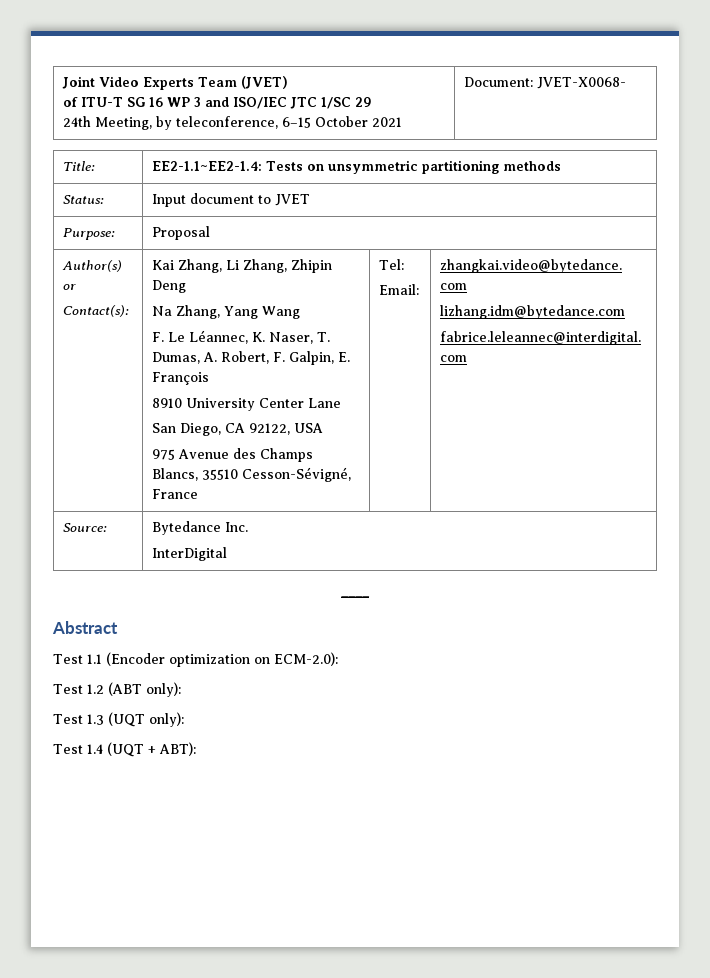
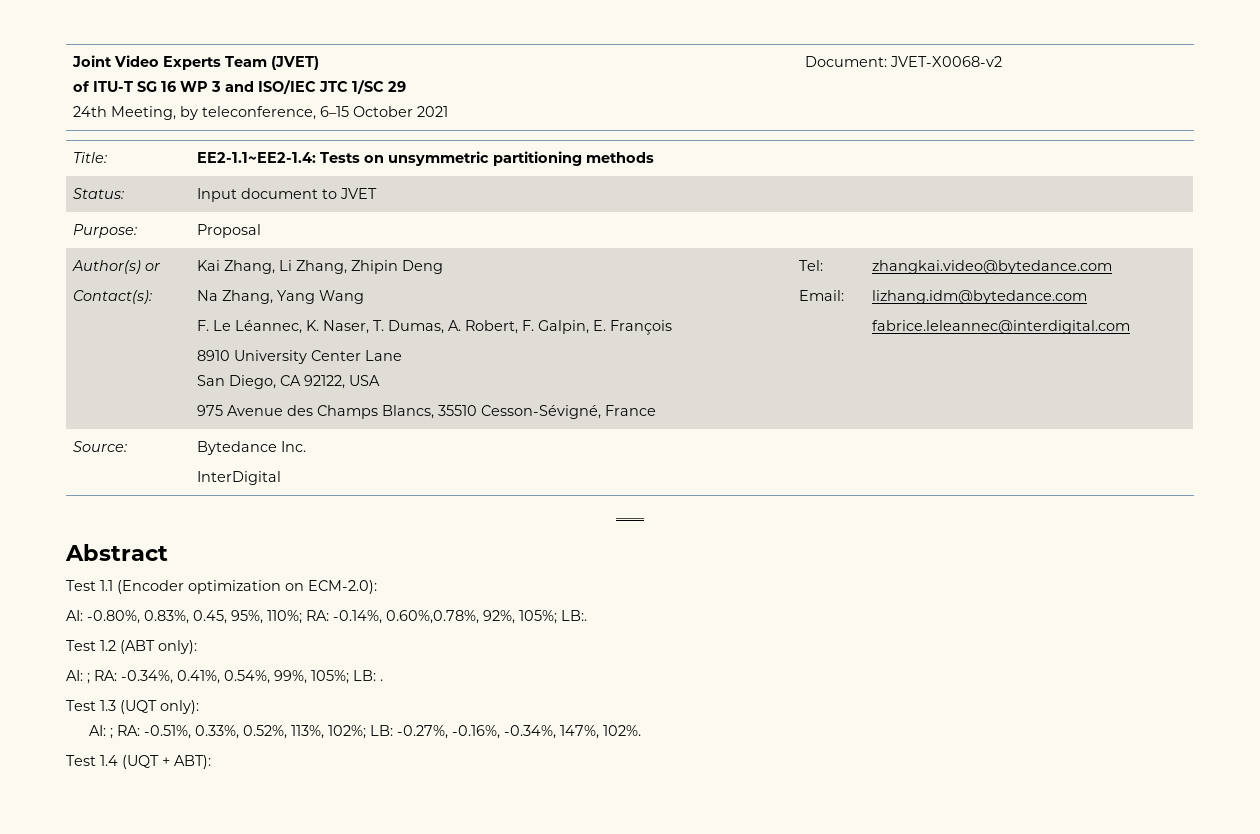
  Joint Video Experts Team (JVET)
  of ITU-T SG 16 WP 3 and ISO/IEC JTC 1/SC 29
- 24th Meeting, by teleconference, 6–15 October 2021 | Document: JVET-X0068-
+ 24th Meeting, by teleconference, 6–15 October 2021 | Document: JVET-X0068-v2
+ AI: -0.80%, 0.83%, 0.45, 95%, 110%; RA: -0.14%, 0.60%,0.78%, 92%, 105%; LB:.
  Test 1.2 (ABT only):
+ AI: ; RA: -0.34%, 0.41%, 0.54%, 99%, 105%; LB: .
  Test 1.3 (UQT only):
+ AI: ; RA: -0.51%, 0.33%, 0.52%, 113%, 102%; LB: -0.27%, -0.16%, -0.34%, 147%, 102%.

